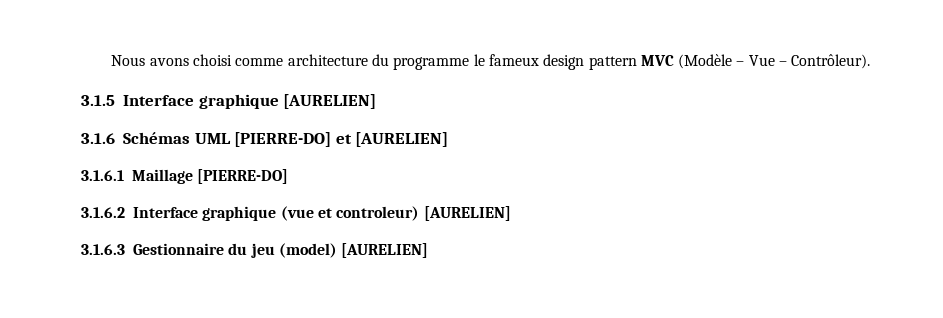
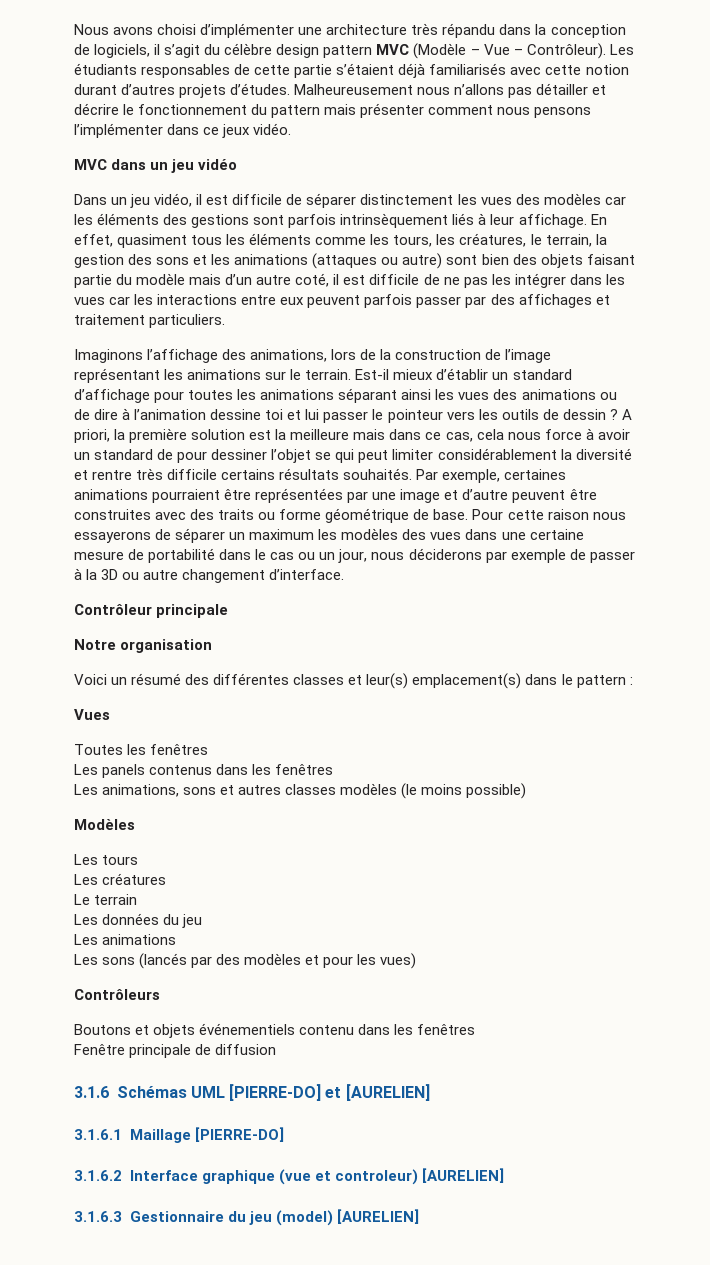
- Nous avons choisi comme architecture du programme le fameux design pattern MVC (Modèle – Vue – Contrôleur).
- 3.1.5 Interface graphique [AURELIEN]
+ Nous avons choisi d’implémenter une architecture très répandu dans la conception de logiciels, il s’agit du célèbre design pattern MVC (Modèle – Vue – Contrôleur). Les étudiants responsables de cette partie s’étaient déjà familiarisés avec cette notion durant d’autres projets d’études. Malheureusement nous n’allons pas détailler et décrire le fonctionnement du pattern mais présenter comment nous pensons l’implémenter dans ce jeux vidéo.
+ MVC dans un jeu vidéo
+ Dans un jeu vidéo, il est difficile de séparer distinctement les vues des modèles car les éléments des gestions sont parfois intrinsèquement liés à leur affichage. En effet, quasiment tous les éléments comme les tours, les créatures, le terrain, la gestion des sons et les animations (attaques ou autre) sont bien des objets faisant partie du modèle mais d’un autre coté, il est difficile de ne pas les intégrer dans les vues car les interactions entre eux peuvent parfois passer par des affichages et traitement particuliers.
+ Imaginons l’affichage des animations, lors de la construction de l’image représentant les animations sur le terrain. Est-il mieux d’établir un standard d’affichage pour toutes les animations séparant ainsi les vues des animations ou de dire à l’animation dessine toi et lui passer le pointeur vers les outils de dessin ? A priori, la première solution est la meilleure mais dans ce cas, cela nous force à avoir un standard de pour dessiner l’objet se qui peut limiter considérablement la diversité et rentre très difficile certains résultats souhaités. Par exemple, certaines animations pourraient être représentées par une image et d’autre peuvent être construites avec des traits ou forme géométrique de base. Pour cette raison nous essayerons de séparer un maximum les modèles des vues dans une certaine mesure de portabilité dans le cas ou un jour, nous déciderons par exemple de passer à la 3D ou autre changement d’interface.
+ Contrôleur principale
+ Notre organisation
+ Voici un résumé des différentes classes et leur(s) emplacement(s) dans le pattern :
+ Vues
+ Toutes les fenêtres
+ Les panels contenus dans les fenêtres
+ Les animations, sons et autres classes modèles (le moins possible)
+ Modèles
+ Les tours
+ Les créatures
+ Le terrain
+ Les données du jeu
+ Les animations
+ Les sons (lancés par des modèles et pour les vues)
+ Contrôleurs
+ Boutons et objets événementiels contenu dans les fenêtres
+ Fenêtre principale de diffusion

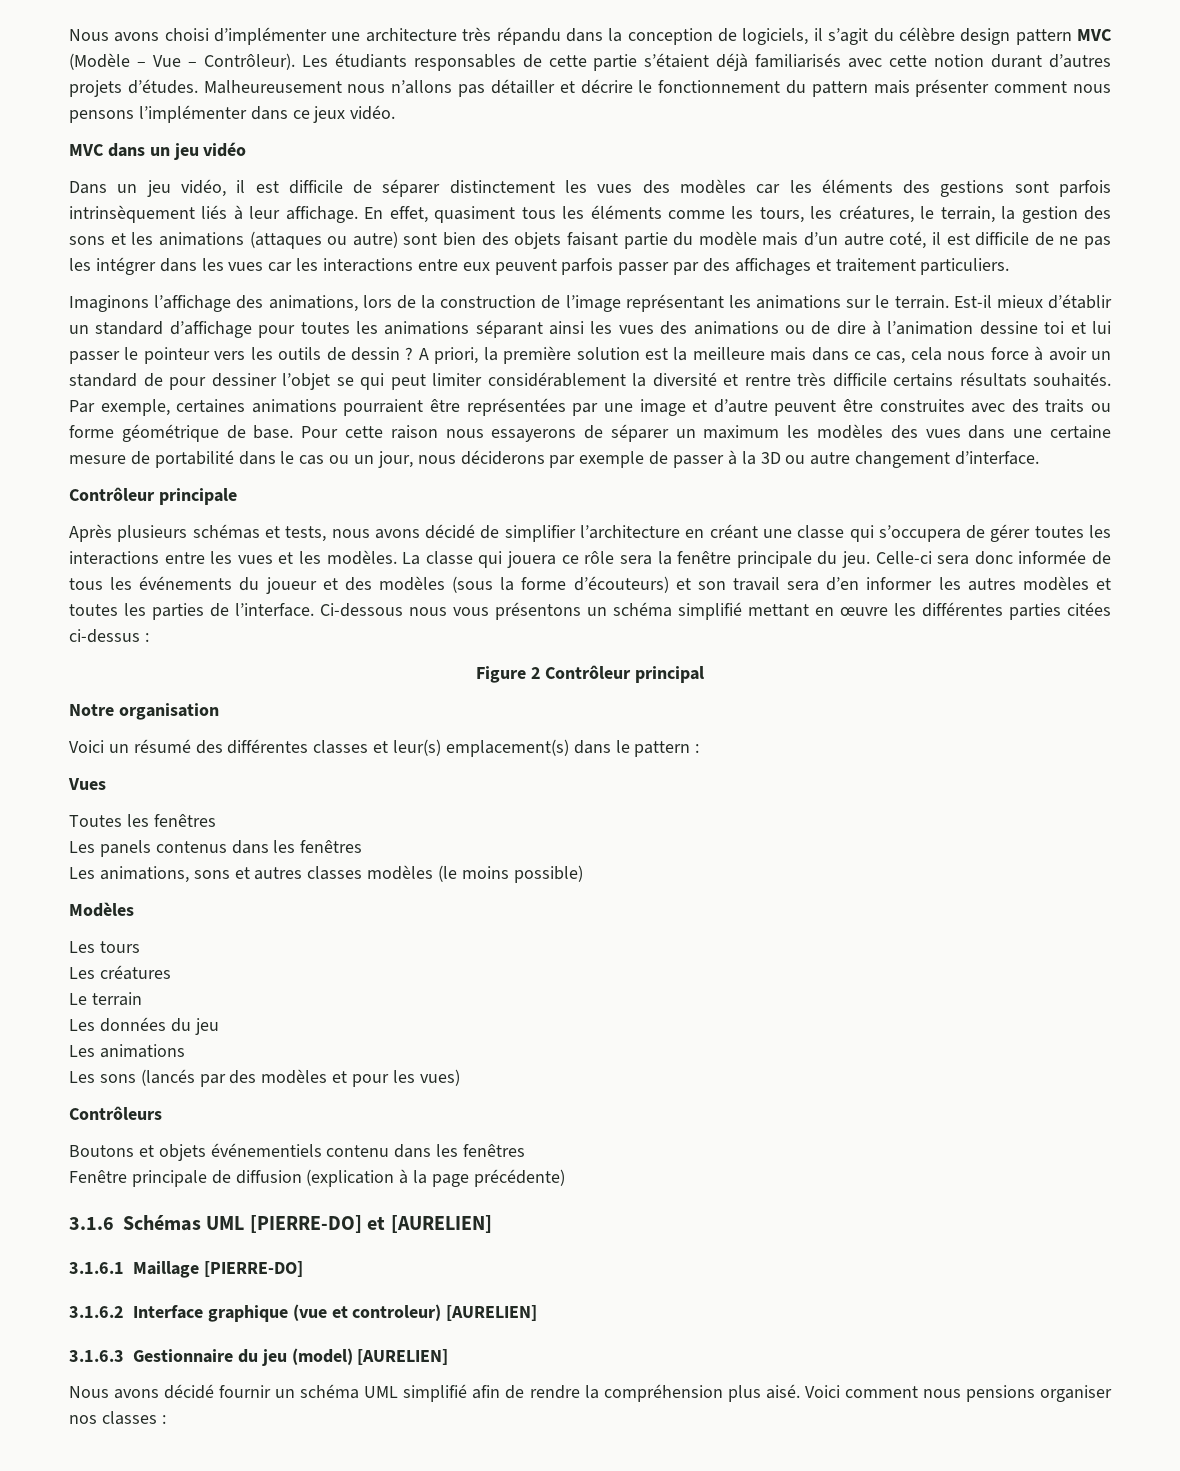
+ Après plusieurs schémas et tests, nous avons décidé de simplifier l’architecture en créant une classe qui s’occupera de gérer toutes les interactions entre les vues et les modèles. La classe qui jouera ce rôle sera la fenêtre principale du jeu. Celle-ci sera donc informée de tous les événements du joueur et des modèles (sous la forme d’écouteurs) et son travail sera d’en informer les autres modèles et toutes les parties de l’interface. Ci-dessous nous vous présentons un schéma simplifié mettant en œuvre les différentes parties citées ci-dessus :
+ Figure 2 Contrôleur principal
- Fenêtre principale de diffusion
+ Fenêtre principale de diffusion (explication à la page précédente)
+ Nous avons décidé fournir un schéma UML simplifié afin de rendre la compréhension plus aisé. Voici comment nous pensions organiser nos classes :

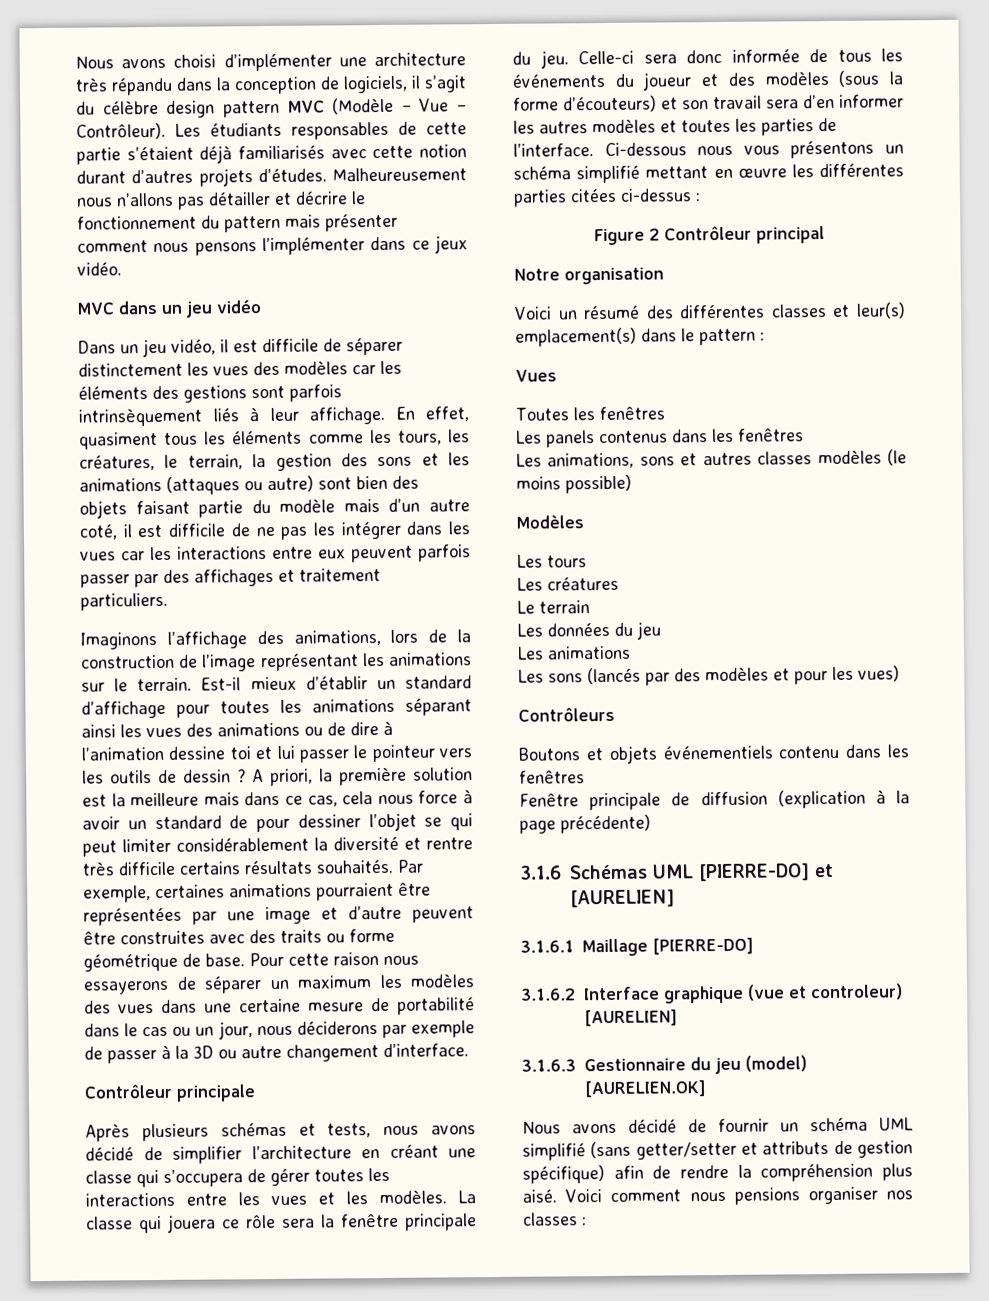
- 3.1.6.3 Gestionnaire du jeu (model) [AURELIEN]
+ 3.1.6.3 Gestionnaire du jeu (model) [AURELIEN.OK]
- Nous avons décidé fournir un schéma UML simplifié afin de rendre la compréhension plus aisé.
+ Nous avons décidé de fournir un schéma UML simplifié (sans getter/setter et attributs de gestion spécifique) afin de rendre la compréhension plus aisé.

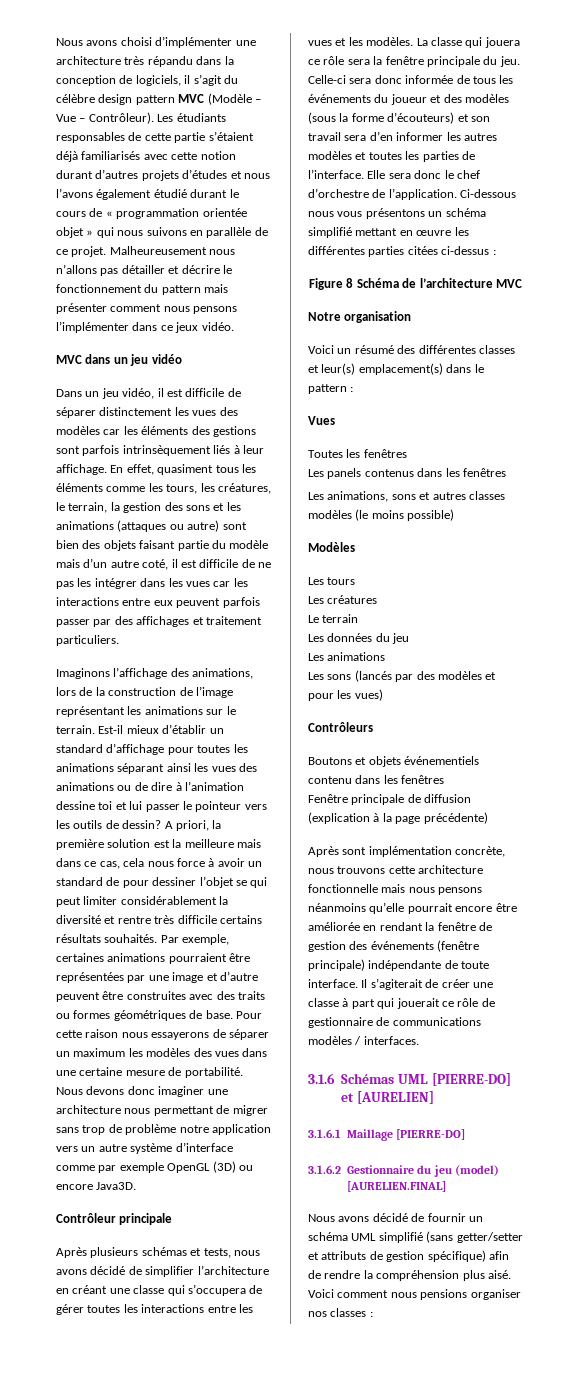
- Les étudiants responsables de cette partie s’étaient déjà familiarisés avec cette notion durant d’autres projets d’études.
+ Les étudiants responsables de cette partie s’étaient déjà familiarisés avec cette notion durant d’autres projets d’études et nous l’avons également étudié durant le cours de « programmation orientée objet » qui nous suivons en parallèle de ce projet.
- Est-il mieux d’établir un standard d’affichage pour toutes les animations séparant ainsi les vues des animations ou de dire à l’animation dessine toi et lui passer le pointeur vers les outils de dessin ?
+ Est-il mieux d’établir un standard d’affichage pour toutes les animations séparant ainsi les vues des animations ou de dire à l’animation dessine toi et lui passer le pointeur vers les outils de dessin?
- Par exemple, certaines animations pourraient être représentées par une image et d’autre peuvent être construites avec des traits ou forme géométrique de base.
+ Par exemple, certaines animations pourraient être représentées par une image et d’autre peuvent être construites avec des traits ou formes géométriques de base.
- Pour cette raison nous essayerons de séparer un maximum les modèles des vues dans une certaine mesure de portabilité dans le cas ou un jour, nous déciderons par exemple de passer à la 3D ou autre changement d’interface.
+ Pour cette raison nous essayerons de séparer un maximum les modèles des vues dans une certaine mesure de portabilité. Nous devons donc imaginer une architecture nous permettant de migrer sans trop de problème notre application vers un autre système d’interface comme par exemple OpenGL (3D) ou encore Java3D.
+ Elle sera donc le chef d’orchestre de l’application.
- Figure 2 Contrôleur principal
+ Figure 8 Schéma de l’architecture MVC
+ Après sont implémentation concrète, nous trouvons cette architecture fonctionnelle mais nous pensons néanmoins qu’elle pourrait encore être améliorée en rendant la fenêtre de gestion des événements (fenêtre principale) indépendante de toute interface. Il s’agiterait de créer une classe à part qui jouerait ce rôle de gestionnaire de communications modèles / interfaces.
- 3.1.6.2 Interface graphique (vue et controleur) [AURELIEN]
- 3.1.6.3 Gestionnaire du jeu (model) [AURELIEN.OK]
+ 3.1.6.2 Gestionnaire du jeu (model) [AURELIEN.FINAL]

